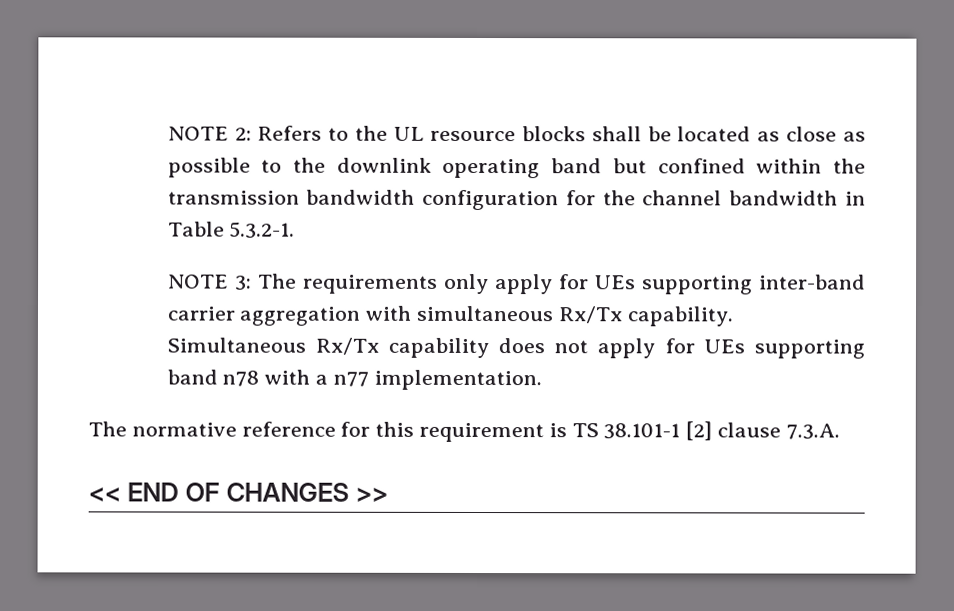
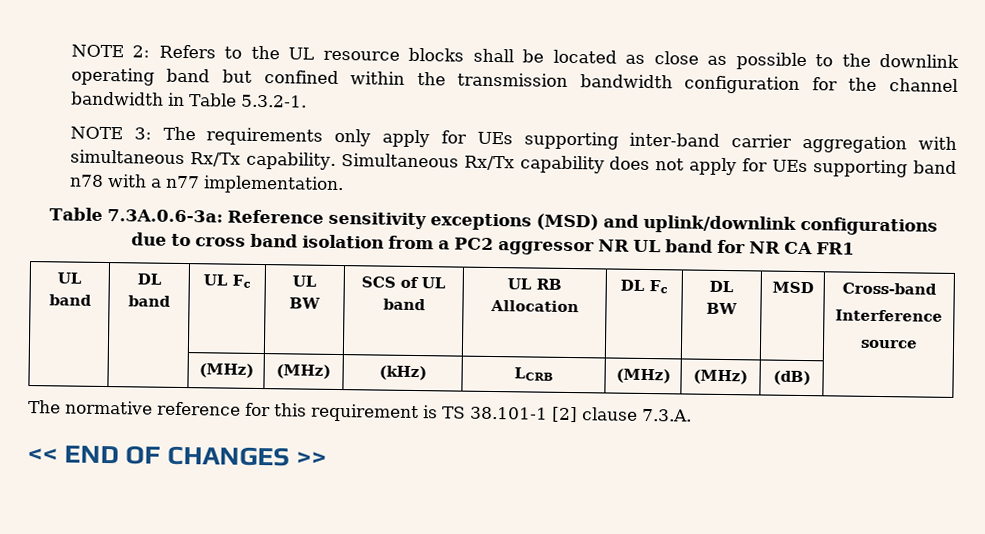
+ Table 7.3A.0.6-3a: Reference sensitivity exceptions (MSD) and uplink/downlink configurations due to cross band isolation from a PC2 aggressor NR UL band for NR CA FR1
+ UL band | DL band | UL Fc | UL BW | SCS of UL band | UL RB Allocation | DL Fc | DL BW | MSD | Cross-band
+ Interference
+ source
+ | | (MHz) | (MHz) | (kHz) | LCRB | (MHz) | (MHz) | (dB) |

